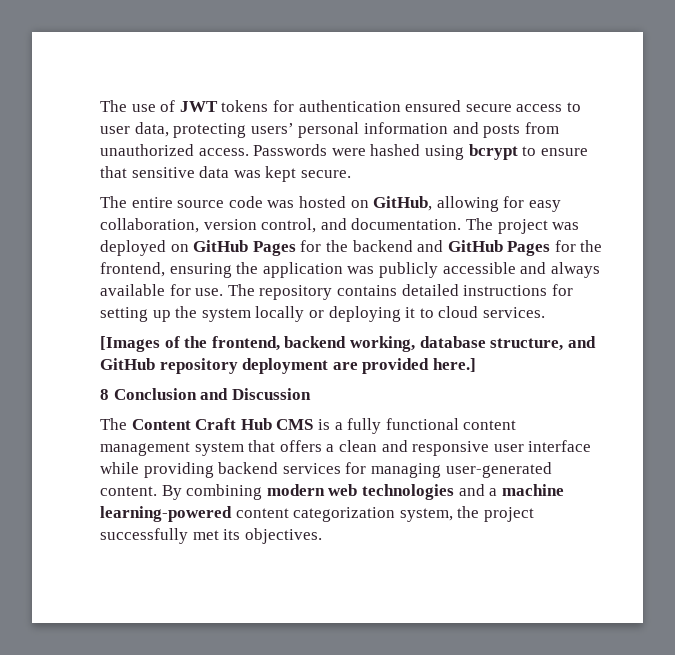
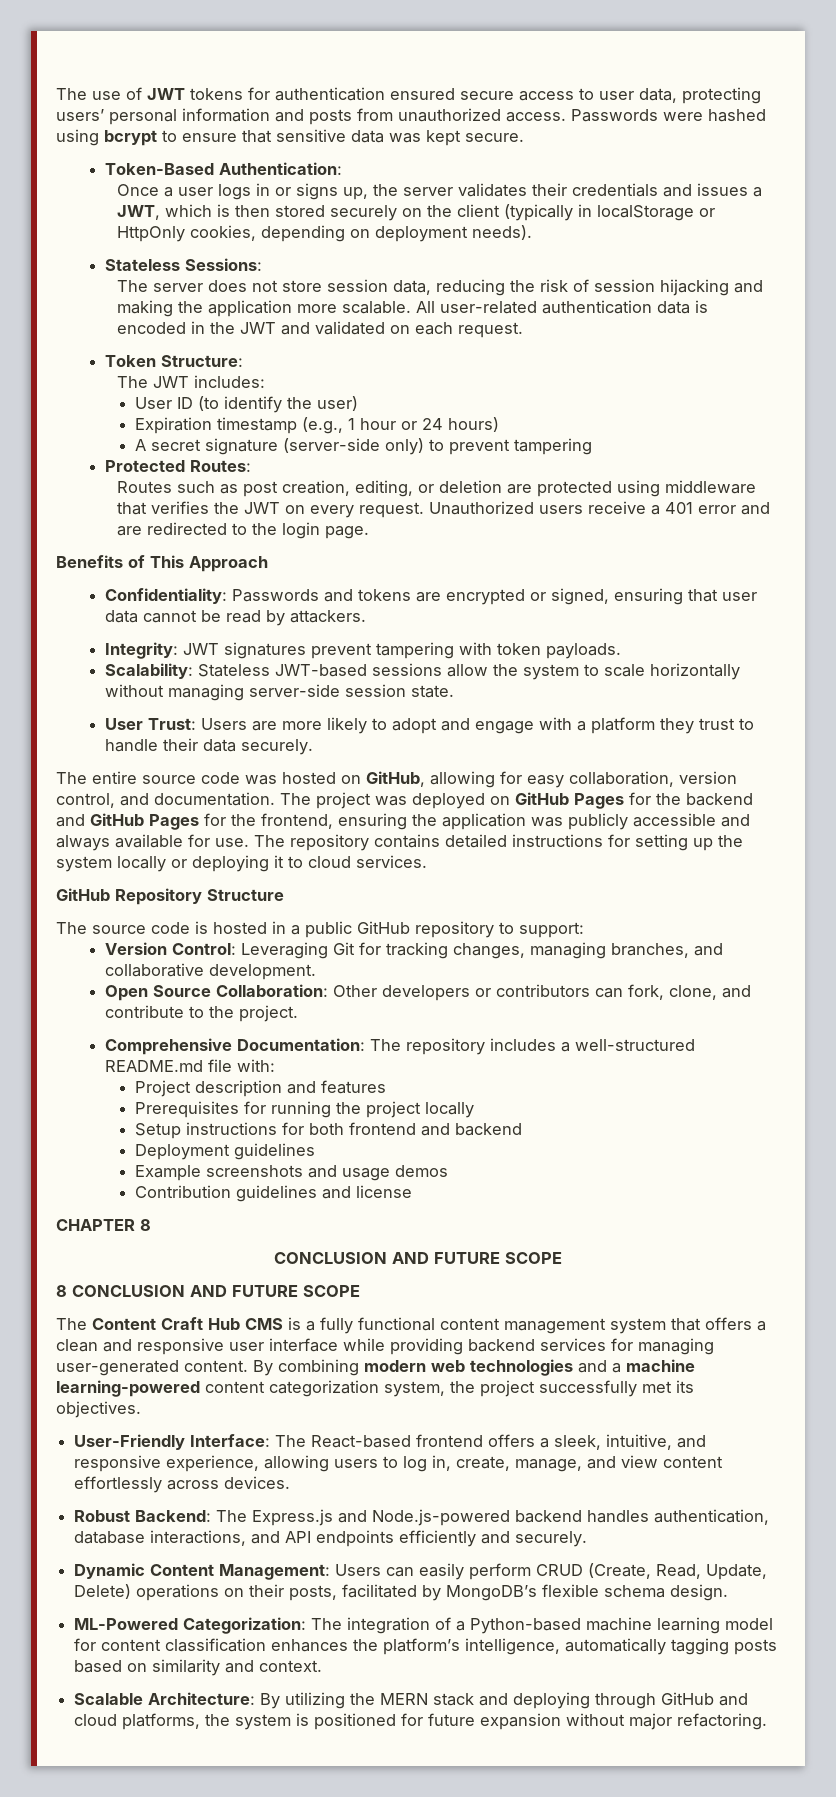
+ Token-Based Authentication:
+ Once a user logs in or signs up, the server validates their credentials and issues a JWT, which is then stored securely on the client (typically in localStorage or HttpOnly cookies, depending on deployment needs).
+ Stateless Sessions:
+ The server does not store session data, reducing the risk of session hijacking and making the application more scalable. All user-related authentication data is encoded in the JWT and validated on each request.
+ Token Structure:
+ The JWT includes:
+ User ID (to identify the user)
+ Expiration timestamp (e.g., 1 hour or 24 hours)
+ A secret signature (server-side only) to prevent tampering
+ Protected Routes:
+ Routes such as post creation, editing, or deletion are protected using middleware that verifies the JWT on every request. Unauthorized users receive a 401 error and are redirected to the login page.
+ Benefits of This Approach
+ Confidentiality: Passwords and tokens are encrypted or signed, ensuring that user data cannot be read by attackers.
+ Integrity: JWT signatures prevent tampering with token payloads.
+ Scalability: Stateless JWT-based sessions allow the system to scale horizontally without managing server-side session state.
+ User Trust: Users are more likely to adopt and engage with a platform they trust to handle their data securely.
- [Images of the frontend, backend working, database structure, and GitHub repository deployment are provided here.]
- 8 Conclusion and Discussion
+ GitHub Repository Structure
+ The source code is hosted in a public GitHub repository to support:
+ Version Control: Leveraging Git for tracking changes, managing branches, and collaborative development.
+ Open Source Collaboration: Other developers or contributors can fork, clone, and contribute to the project.
+ Comprehensive Documentation: The repository includes a well-structured README.md file with:
+ Project description and features
+ Prerequisites for running the project locally
+ Setup instructions for both frontend and backend
+ Deployment guidelines
+ Example screenshots and usage demos
+ Contribution guidelines and license
+ CHAPTER 8
+ CONCLUSION AND FUTURE SCOPE
+ 8 CONCLUSION AND FUTURE SCOPE
+ User-Friendly Interface: The React-based frontend offers a sleek, intuitive, and responsive experience, allowing users to log in, create, manage, and view content effortlessly across devices.
+ Robust Backend: The Express.js and Node.js-powered backend handles authentication, database interactions, and API endpoints efficiently and securely.
+ Dynamic Content Management: Users can easily perform CRUD (Create, Read, Update, Delete) operations on their posts, facilitated by MongoDB’s flexible schema design.
+ ML-Powered Categorization: The integration of a Python-based machine learning model for content classification enhances the platform’s intelligence, automatically tagging posts based on similarity and context.
+ Scalable Architecture: By utilizing the MERN stack and deploying through GitHub and cloud platforms, the system is positioned for future expansion without major refactoring.

